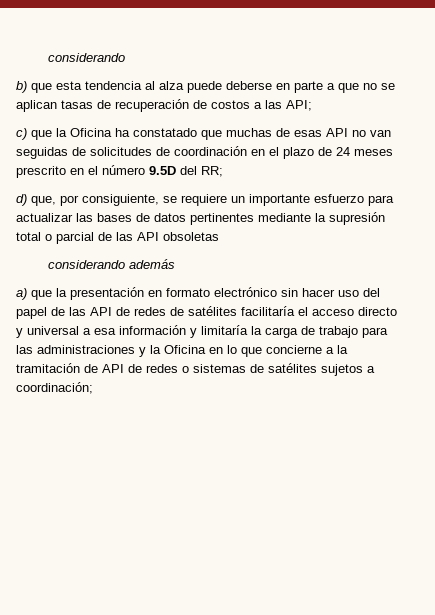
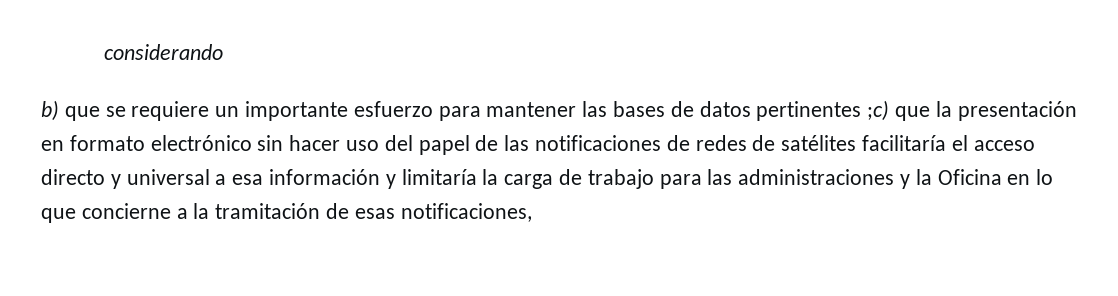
- b) que esta tendencia al alza puede deberse en parte a que no se aplican tasas de recuperación de costos a las API;
- c) que la Oficina ha constatado que muchas de esas API no van seguidas de solicitudes de coordinación en el plazo de 24 meses prescrito en el número 9.5D del RR;
- d) que, por consiguiente, se requiere un importante esfuerzo para actualizar las bases de datos pertinentes mediante la supresión total o parcial de las API obsoletas
- considerando además
- a) que la presentación en formato electrónico sin hacer uso del papel de las API de redes de satélites facilitaría el acceso directo y universal a esa información y limitaría la carga de trabajo para las administraciones y la Oficina en lo que concierne a la tramitación de API de redes o sistemas de satélites sujetos a coordinación;
+ b) que se requiere un importante esfuerzo para mantener las bases de datos pertinentes ;c) que la presentación en formato electrónico sin hacer uso del papel de las notificaciones de redes de satélites facilitaría el acceso directo y universal a esa información y limitaría la carga de trabajo para las administraciones y la Oficina en lo que concierne a la tramitación de esas notificaciones,

